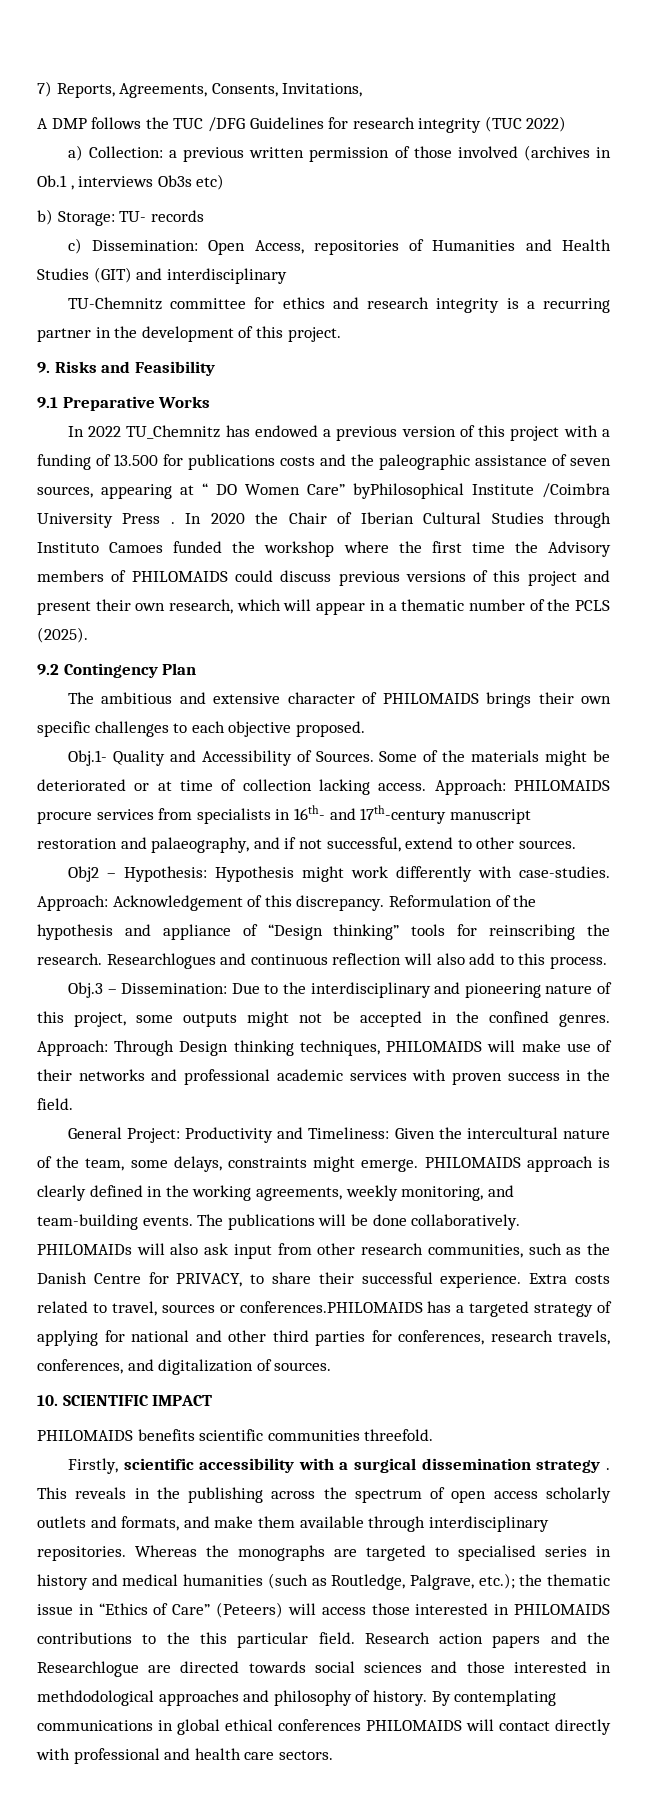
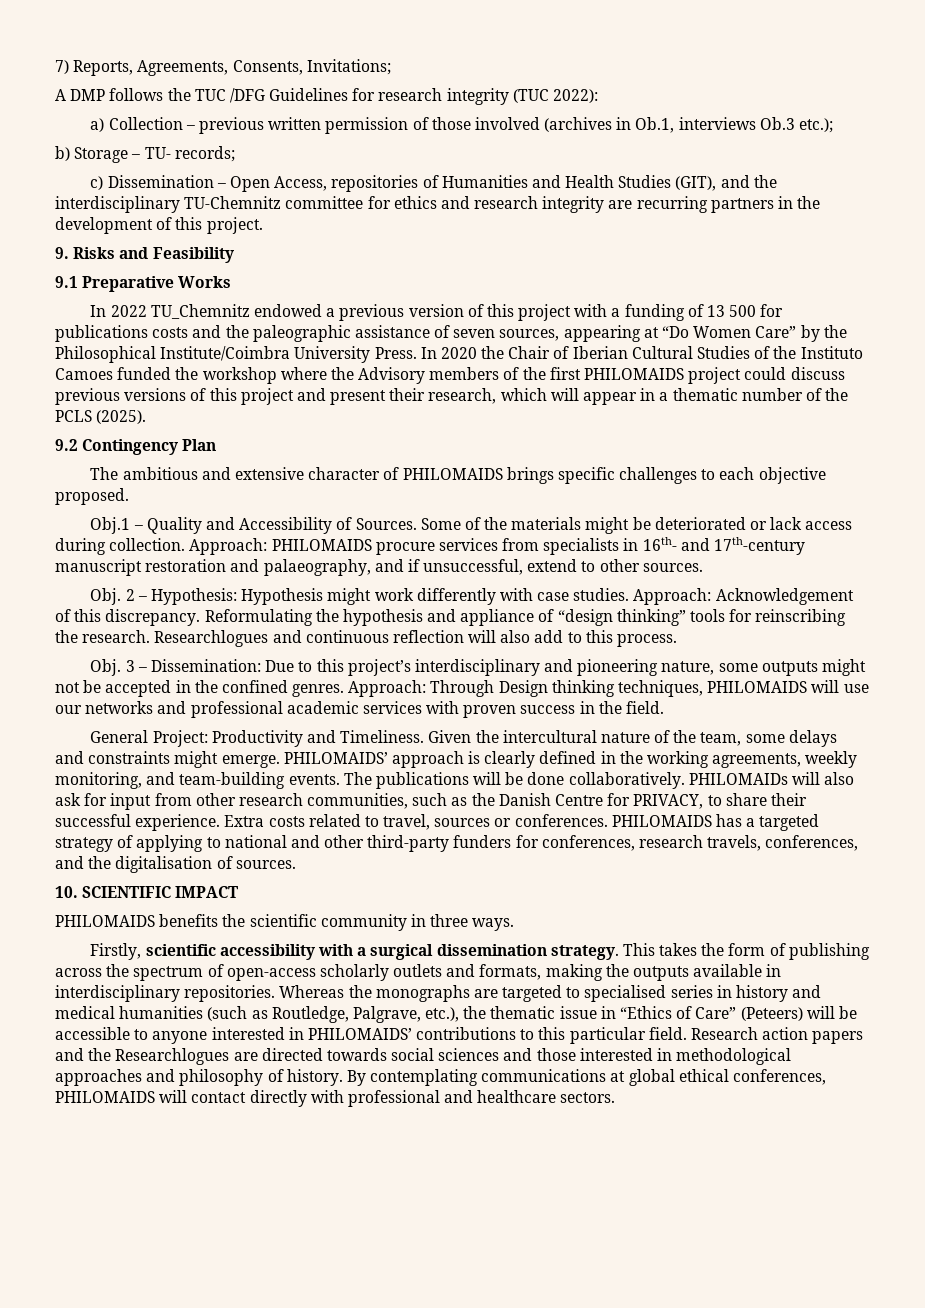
- 7) Reports, Agreements, Consents, Invitations,
+ 7) Reports, Agreements, Consents, Invitations;
- A DMP follows the TUC /DFG Guidelines for research integrity (TUC 2022)
+ A DMP follows the TUC /DFG Guidelines for research integrity (TUC 2022):
- a) Collection: a previous written permission of those involved (archives in Ob.1 , interviews Ob3s etc)
- b) Storage: TU- records
+ a) Collection – previous written permission of those involved (archives in Ob.1, interviews Ob.3 etc.);
+ b) Storage – TU- records;
- c) Dissemination: Open Access, repositories of Humanities and Health Studies (GIT) and interdisciplinary
- TU-Chemnitz committee for ethics and research integrity is a recurring partner in the development of this project.
+ c) Dissemination – Open Access, repositories of Humanities and Health Studies (GIT), and the interdisciplinary TU-Chemnitz committee for ethics and research integrity are recurring partners in the development of this project.
- In 2022 TU_Chemnitz has endowed a previous version of this project with a funding of 13.500 for publications costs and the paleographic assistance of seven sources, appearing at “ DO Women Care” byPhilosophical Institute /Coimbra University Press .
+ In 2022 TU_Chemnitz endowed a previous version of this project with a funding of 13 500 for publications costs and the paleographic assistance of seven sources, appearing at “Do Women Care” by the Philosophical Institute/Coimbra University Press.
- In 2020 the Chair of Iberian Cultural Studies through Instituto Camoes funded the workshop where the first time the Advisory members of PHILOMAIDS could discuss previous versions of this project and present their own research, which will appear in a thematic number of the PCLS (2025).
+ In 2020 the Chair of Iberian Cultural Studies of the Instituto Camoes funded the workshop where the Advisory members of the first PHILOMAIDS project could discuss previous versions of this project and present their research, which will appear in a thematic number of the PCLS (2025).
- The ambitious and extensive character of PHILOMAIDS brings their own specific challenges to each objective proposed.
+ The ambitious and extensive character of PHILOMAIDS brings specific challenges to each objective proposed.
- Obj.1- Quality and Accessibility of Sources.
+ Obj.1 – Quality and Accessibility of Sources.
- Some of the materials might be deteriorated or at time of collection lacking access.
+ Some of the materials might be deteriorated or lack access during collection.
- Approach: PHILOMAIDS procure services from specialists in 16th- and 17th-century manuscript restoration and palaeography, and if not successful, extend to other sources.
+ Approach: PHILOMAIDS procure services from specialists in 16th- and 17th-century manuscript restoration and palaeography, and if unsuccessful, extend to other sources.
- Obj2 – Hypothesis: Hypothesis might work differently with case-studies.
+ Obj. 2 – Hypothesis: Hypothesis might work differently with case studies.
- Reformulation of the hypothesis and appliance of “Design thinking” tools for reinscribing the research.
+ Reformulating the hypothesis and appliance of “design thinking” tools for reinscribing the research.
- Obj.3 – Dissemination: Due to the interdisciplinary and pioneering nature of this project, some outputs might not be accepted in the confined genres.
+ Obj. 3 – Dissemination: Due to this project’s interdisciplinary and pioneering nature, some outputs might not be accepted in the confined genres.
- Approach: Through Design thinking techniques, PHILOMAIDS will make use of their networks and professional academic services with proven success in the field.
+ Approach: Through Design thinking techniques, PHILOMAIDS will use our networks and professional academic services with proven success in the field.
- General Project: Productivity and Timeliness: Given the intercultural nature of the team, some delays, constraints might emerge.
+ General Project: Productivity and Timeliness. Given the intercultural nature of the team, some delays and constraints might emerge.
- PHILOMAIDS approach is clearly defined in the working agreements, weekly monitoring, and team-building events.
+ PHILOMAIDS’ approach is clearly defined in the working agreements, weekly monitoring, and team-building events.
- PHILOMAIDs will also ask input from other research communities, such as the Danish Centre for PRIVACY, to share their successful experience.
+ PHILOMAIDs will also ask for input from other research communities, such as the Danish Centre for PRIVACY, to share their successful experience.
- Extra costs related to travel, sources or conferences.PHILOMAIDS has a targeted strategy of applying for national and other third parties for conferences, research travels, conferences, and digitalization of sources.
+ Extra costs related to travel, sources or conferences. PHILOMAIDS has a targeted strategy of applying to national and other third-party funders for conferences, research travels, conferences, and the digitalisation of sources.
- PHILOMAIDS benefits scientific communities threefold.
+ PHILOMAIDS benefits the scientific community in three ways.
- Firstly, scientific accessibility with a surgical dissemination strategy . This reveals in the publishing across the spectrum of open access scholarly outlets and formats, and make them available through interdisciplinary repositories.
+ Firstly, scientific accessibility with a surgical dissemination strategy. This takes the form of publishing across the spectrum of open-access scholarly outlets and formats, making the outputs available in interdisciplinary repositories.
- Whereas the monographs are targeted to specialised series in history and medical humanities (such as Routledge, Palgrave, etc.); the thematic issue in “Ethics of Care” (Peteers) will access those interested in PHILOMAIDS contributions to the this particular field.
+ Whereas the monographs are targeted to specialised series in history and medical humanities (such as Routledge, Palgrave, etc.), the thematic issue in “Ethics of Care” (Peteers) will be accessible to anyone interested in PHILOMAIDS’ contributions to this particular field.
- Research action papers and the Researchlogue are directed towards social sciences and those interested in methdodological approaches and philosophy of history.
+ Research action papers and the Researchlogues are directed towards social sciences and those interested in methodological approaches and philosophy of history.
- By contemplating communications in global ethical conferences PHILOMAIDS will contact directly with professional and health care sectors.
+ By contemplating communications at global ethical conferences, PHILOMAIDS will contact directly with professional and healthcare sectors.

